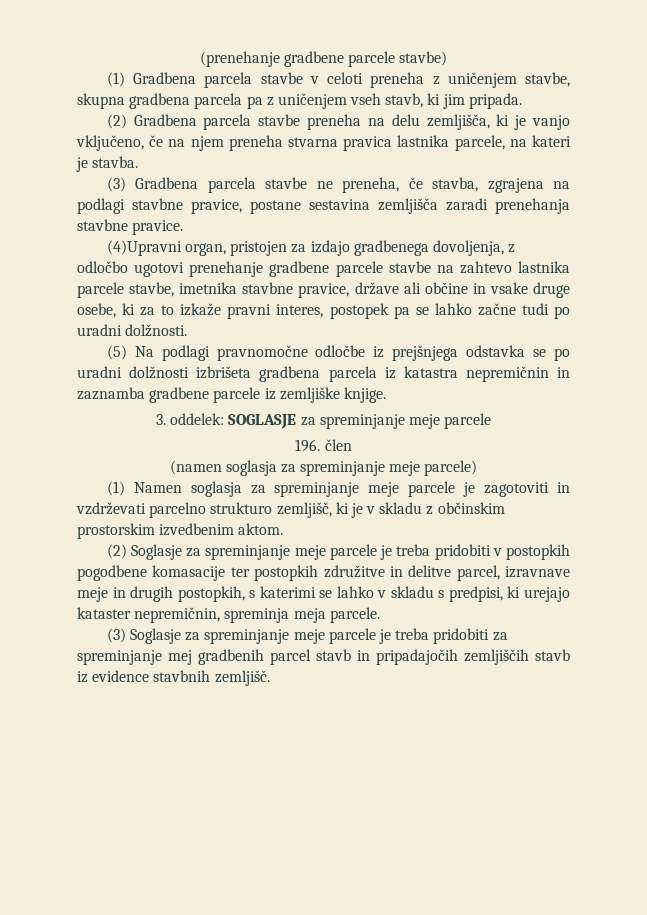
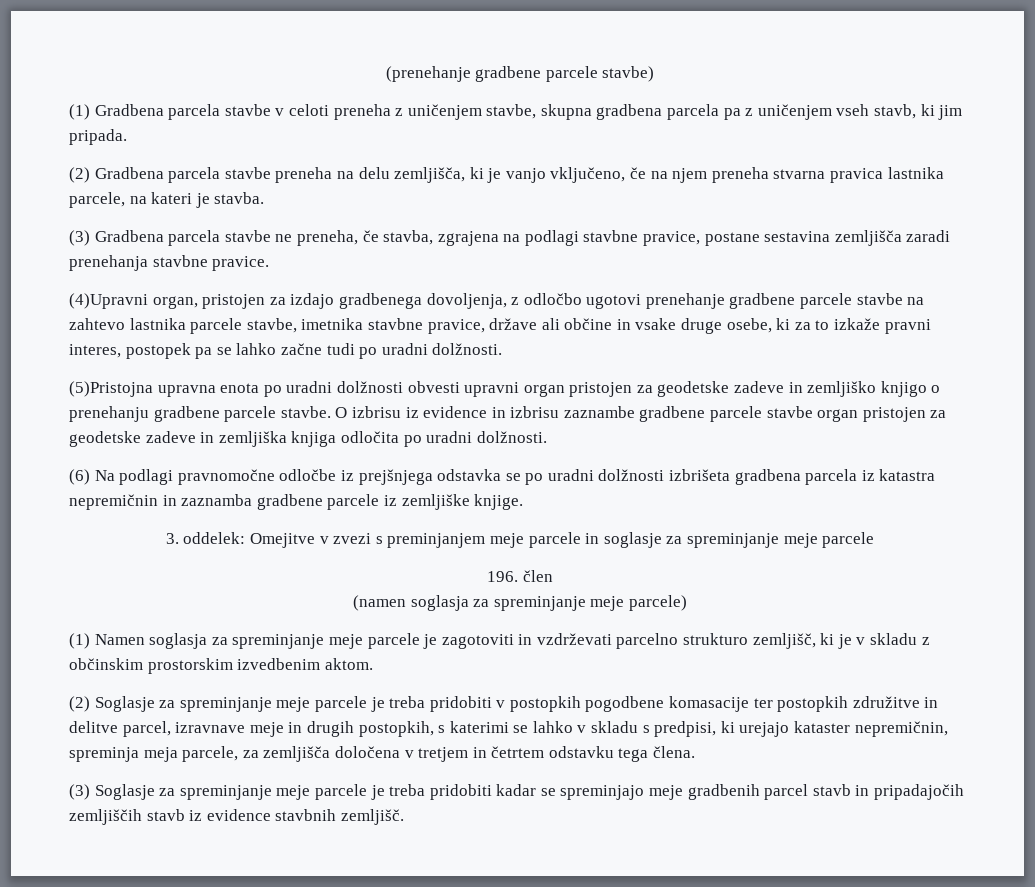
- (5) Na podlagi pravnomočne odločbe iz prejšnjega odstavka se po uradni dolžnosti izbrišeta gradbena parcela iz katastra nepremičnin in zaznamba gradbene parcele iz zemljiške knjige.
+ (5)Pristojna upravna enota po uradni dolžnosti obvesti upravni organ pristojen za geodetske zadeve in zemljiško knjigo o prenehanju gradbene parcele stavbe. O izbrisu iz evidence in izbrisu zaznambe gradbene parcele stavbe organ pristojen za geodetske zadeve in zemljiška knjiga odločita po uradni dolžnosti.
+ (6) Na podlagi pravnomočne odločbe iz prejšnjega odstavka se po uradni dolžnosti izbrišeta gradbena parcela iz katastra nepremičnin in zaznamba gradbene parcele iz zemljiške knjige.
- 3. oddelek: SOGLASJE za spreminjanje meje parcele
+ 3. oddelek: Omejitve v zvezi s preminjanjem meje parcele in soglasje za spreminjanje meje parcele
- (2) Soglasje za spreminjanje meje parcele je treba pridobiti v postopkih pogodbene komasacije ter postopkih združitve in delitve parcel, izravnave meje in drugih postopkih, s katerimi se lahko v skladu s predpisi, ki urejajo kataster nepremičnin, spreminja meja parcele.
+ (2) Soglasje za spreminjanje meje parcele je treba pridobiti v postopkih pogodbene komasacije ter postopkih združitve in delitve parcel, izravnave meje in drugih postopkih, s katerimi se lahko v skladu s predpisi, ki urejajo kataster nepremičnin, spreminja meja parcele, za zemljišča določena v tretjem in četrtem odstavku tega člena.
- (3) Soglasje za spreminjanje meje parcele je treba pridobiti za spreminjanje mej gradbenih parcel stavb in pripadajočih zemljiščih stavb iz evidence stavbnih zemljišč.
+ (3) Soglasje za spreminjanje meje parcele je treba pridobiti kadar se spreminjajo meje gradbenih parcel stavb in pripadajočih zemljiščih stavb iz evidence stavbnih zemljišč.

